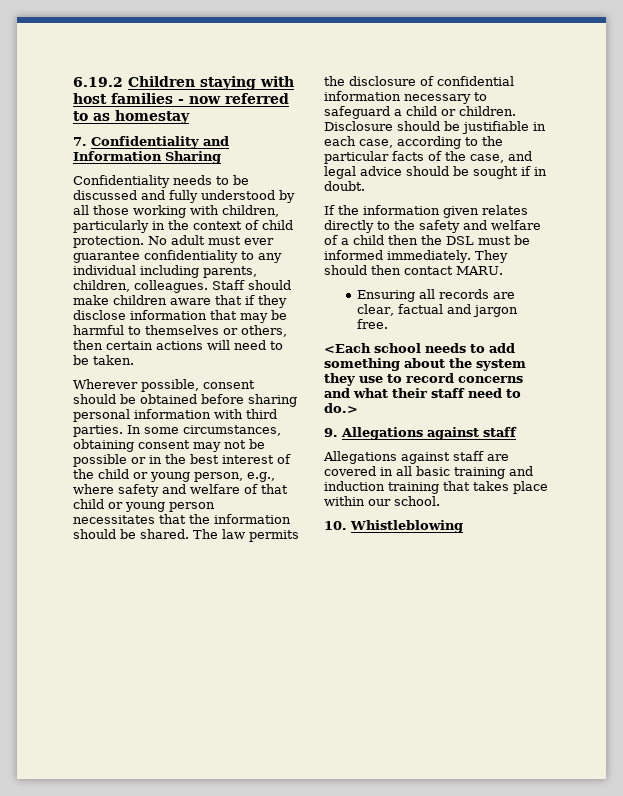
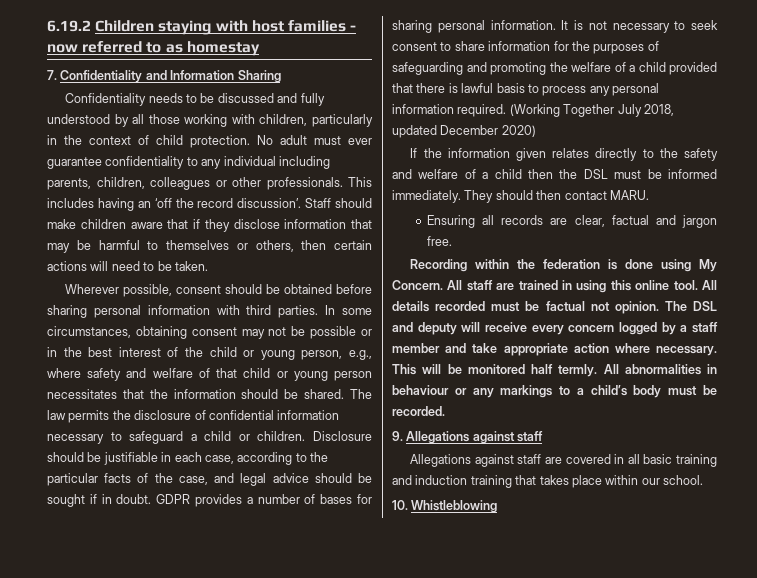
- No adult must ever guarantee confidentiality to any individual including parents, children, colleagues.
+ No adult must ever guarantee confidentiality to any individual including parents, children, colleagues or other professionals. This includes having an ‘off the record discussion’.
+ GDPR provides a number of bases for sharing personal information. It is not necessary to seek consent to share information for the purposes of safeguarding and promoting the welfare of a child provided that there is lawful basis to process any personal information required. (Working Together July 2018, updated December 2020)
- <Each school needs to add something about the system they use to record concerns and what their staff need to do.>
+ Recording within the federation is done using My Concern. All staff are trained in using this online tool. All details recorded must be factual not opinion. The DSL and deputy will receive every concern logged by a staff member and take appropriate action where necessary. This will be monitored half termly. All abnormalities in behaviour or any markings to a child’s body must be recorded.

